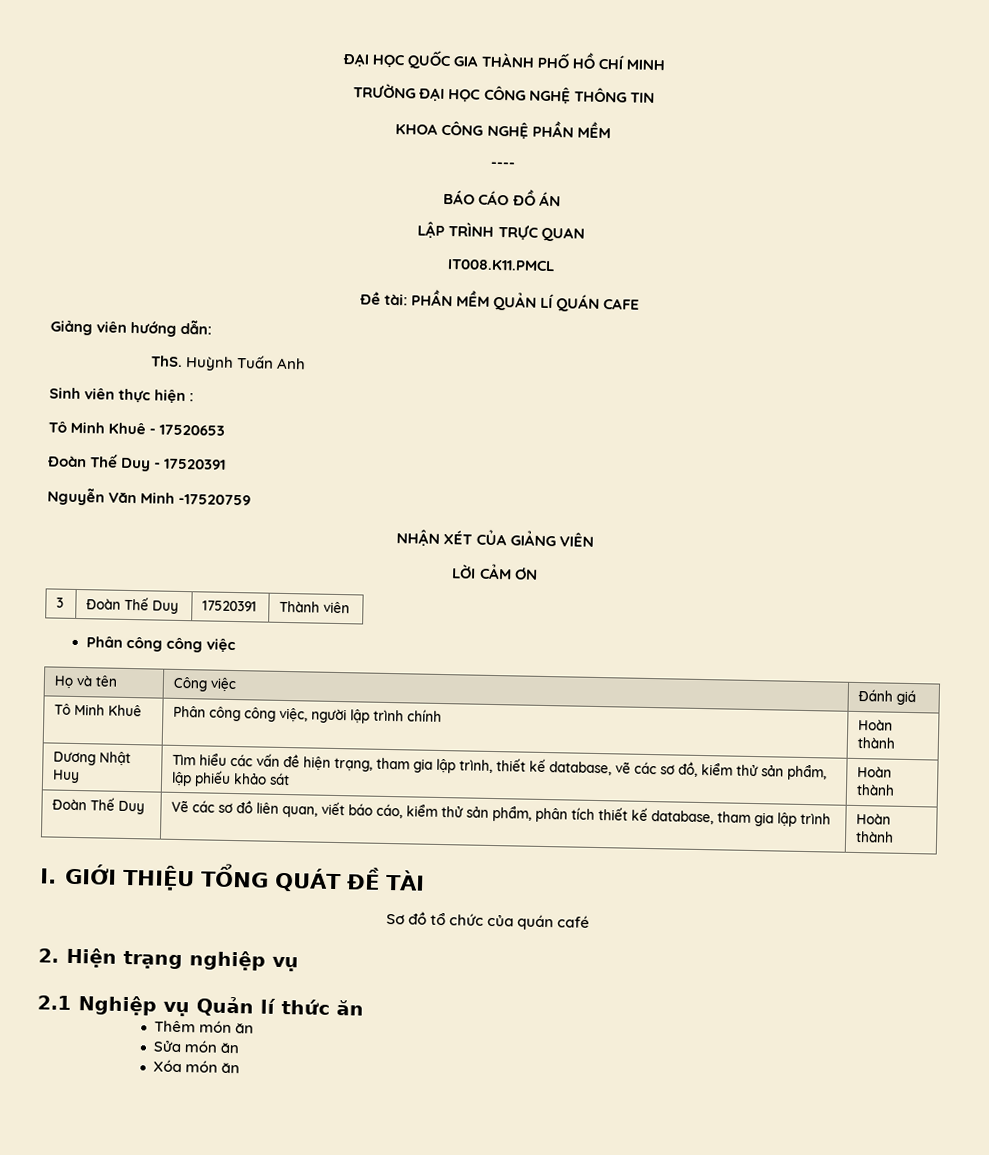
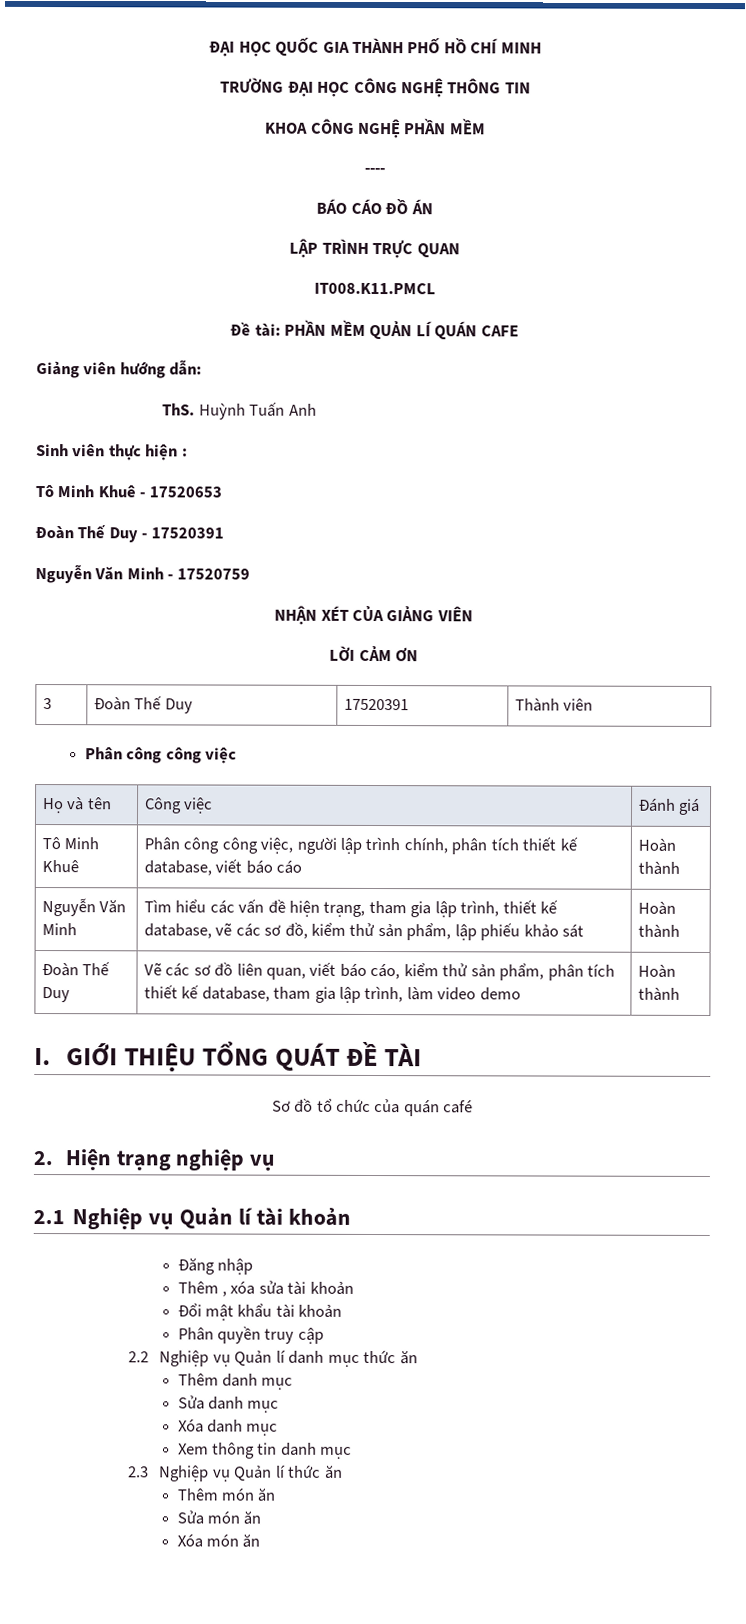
- Nguyễn Văn Minh -17520759
+ Nguyễn Văn Minh - 17520759
- Tô Minh Khuê | Phân công công việc, người lập trình chính | Hoàn thành
- Dương Nhật Huy | Tìm hiểu các vấn đề hiện trạng, tham gia lập trình, thiết kế database, vẽ các sơ đồ, kiểm thử sản phẩm, lập phiếu khảo sát | Hoàn thành
+ Tô Minh Khuê | Phân công công việc, người lập trình chính, phân tích thiết kế database, viết báo cáo | Hoàn thành
+ Nguyễn Văn Minh | Tìm hiểu các vấn đề hiện trạng, tham gia lập trình, thiết kế database, vẽ các sơ đồ, kiểm thử sản phẩm, lập phiếu khảo sát | Hoàn thành
- Đoàn Thế Duy | Vẽ các sơ đồ liên quan, viết báo cáo, kiểm thử sản phẩm, phân tích thiết kế database, tham gia lập trình | Hoàn thành
+ Đoàn Thế Duy | Vẽ các sơ đồ liên quan, viết báo cáo, kiểm thử sản phẩm, phân tích thiết kế database, tham gia lập trình, làm video demo | Hoàn thành
- 2.1 Nghiệp vụ Quản lí thức ăn
+ 2.1 Nghiệp vụ Quản lí tài khoản
+ Đăng nhập
+ Thêm , xóa sửa tài khoản
+ Đổi mật khẩu tài khoản
+ Phân quyền truy cập
+ 2.2 Nghiệp vụ Quản lí danh mục thức ăn
+ Thêm danh mục
+ Sửa danh mục
+ Xóa danh mục
+ Xem thông tin danh mục
+ 2.3 Nghiệp vụ Quản lí thức ăn

